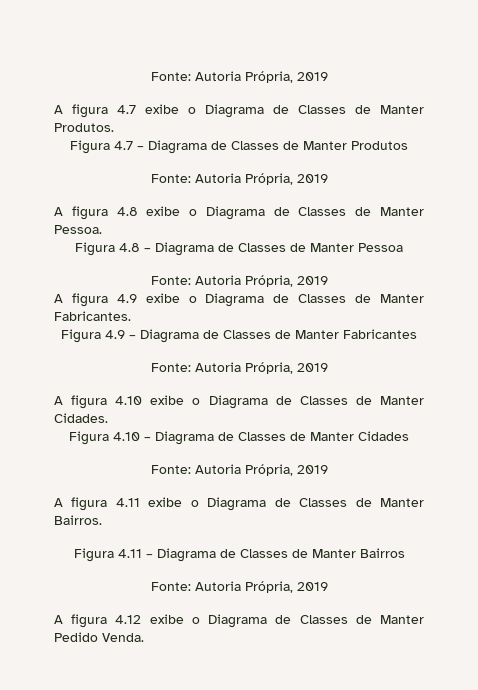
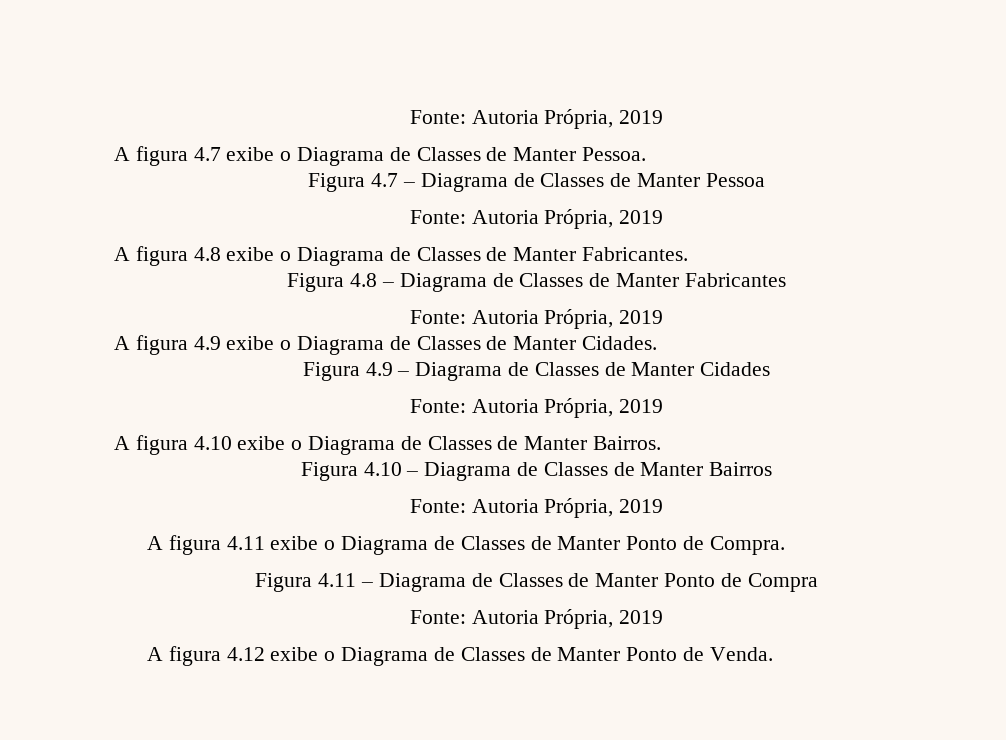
- A figura 4.7 exibe o Diagrama de Classes de Manter Produtos.
+ A figura 4.7 exibe o Diagrama de Classes de Manter Pessoa.
- Figura 4.7 – Diagrama de Classes de Manter Produtos
+ Figura 4.7 – Diagrama de Classes de Manter Pessoa
- A figura 4.8 exibe o Diagrama de Classes de Manter Pessoa.
+ A figura 4.8 exibe o Diagrama de Classes de Manter Fabricantes.
- Figura 4.8 – Diagrama de Classes de Manter Pessoa
+ Figura 4.8 – Diagrama de Classes de Manter Fabricantes
- A figura 4.9 exibe o Diagrama de Classes de Manter Fabricantes.
+ A figura 4.9 exibe o Diagrama de Classes de Manter Cidades.
- Figura 4.9 – Diagrama de Classes de Manter Fabricantes
+ Figura 4.9 – Diagrama de Classes de Manter Cidades
- A figura 4.10 exibe o Diagrama de Classes de Manter Cidades.
+ A figura 4.10 exibe o Diagrama de Classes de Manter Bairros.
- Figura 4.10 – Diagrama de Classes de Manter Cidades
+ Figura 4.10 – Diagrama de Classes de Manter Bairros
- A figura 4.11 exibe o Diagrama de Classes de Manter Bairros.
+ A figura 4.11 exibe o Diagrama de Classes de Manter Ponto de Compra.
- Figura 4.11 – Diagrama de Classes de Manter Bairros
+ Figura 4.11 – Diagrama de Classes de Manter Ponto de Compra
- A figura 4.12 exibe o Diagrama de Classes de Manter Pedido Venda.
+ A figura 4.12 exibe o Diagrama de Classes de Manter Ponto de Venda.

